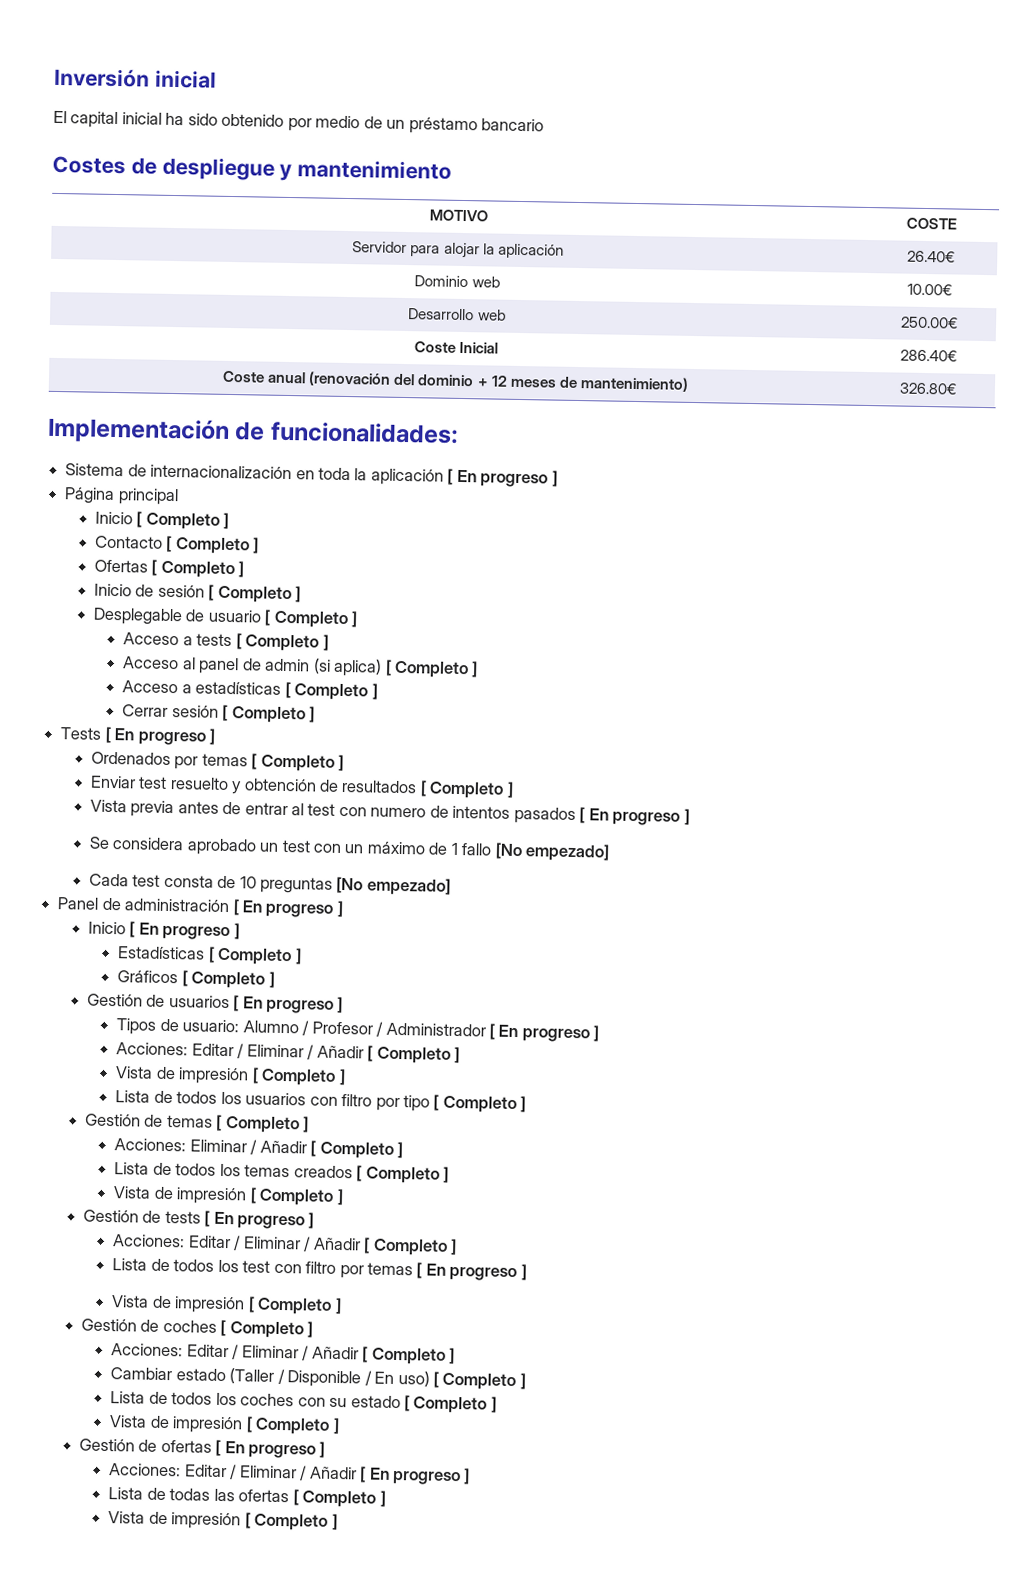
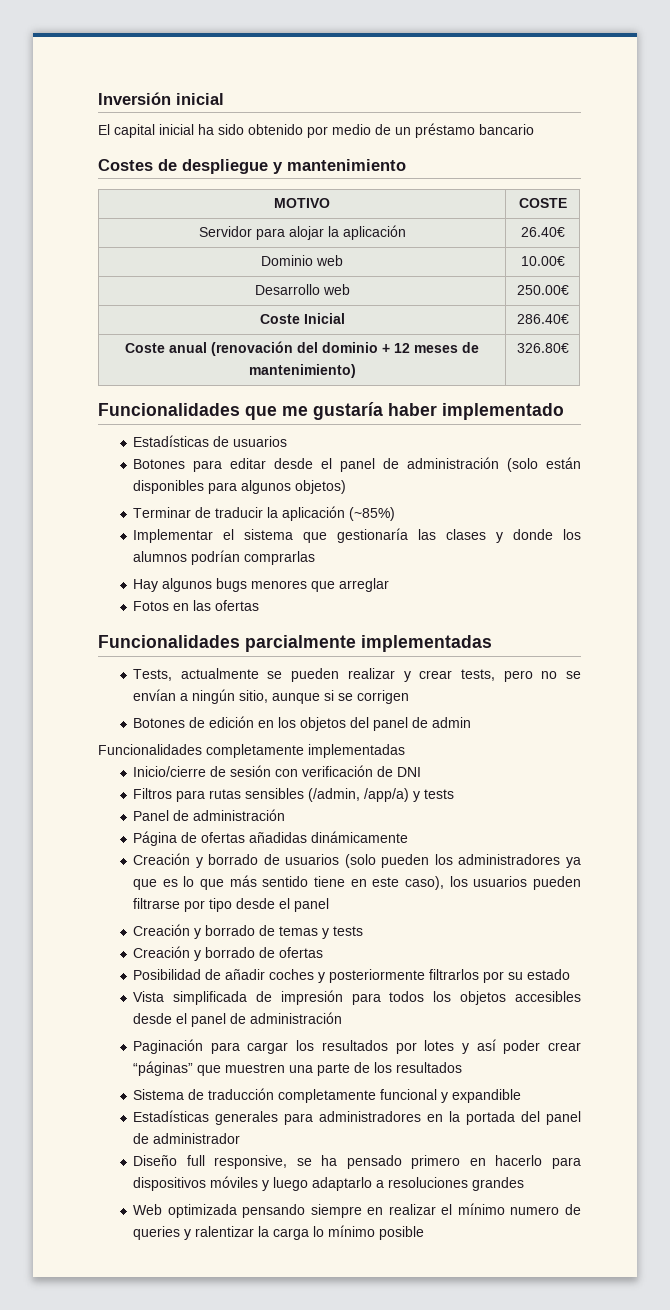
- Implementación de funcionalidades:
- Sistema de internacionalización en toda la aplicación [ En progreso ]
- Página principal
- Inicio [ Completo ]
- Contacto [ Completo ]
- Ofertas [ Completo ]
- Inicio de sesión [ Completo ]
- Desplegable de usuario [ Completo ]
- Acceso a tests [ Completo ]
- Acceso al panel de admin (si aplica) [ Completo ]
- Acceso a estadísticas [ Completo ]
- Cerrar sesión [ Completo ]
- Tests [ En progreso ]
- Ordenados por temas [ Completo ]
- Enviar test resuelto y obtención de resultados [ Completo ]
- Vista previa antes de entrar al test con numero de intentos pasados [ En progreso ]
- Se considera aprobado un test con un máximo de 1 fallo [No empezado]
- Cada test consta de 10 preguntas [No empezado]
- Panel de administración [ En progreso ]
- Inicio [ En progreso ]
- Estadísticas [ Completo ]
- Gráficos [ Completo ]
- Gestión de usuarios [ En progreso ]
- Tipos de usuario: Alumno / Profesor / Administrador [ En progreso ]
- Acciones: Editar / Eliminar / Añadir [ Completo ]
- Vista de impresión [ Completo ]
- Lista de todos los usuarios con filtro por tipo [ Completo ]
- Gestión de temas [ Completo ]
- Acciones: Eliminar / Añadir [ Completo ]
- Lista de todos los temas creados [ Completo ]
- Vista de impresión [ Completo ]
- Gestión de tests [ En progreso ]
- Acciones: Editar / Eliminar / Añadir [ Completo ]
- Lista de todos los test con filtro por temas [ En progreso ]
- Vista de impresión [ Completo ]
- Gestión de coches [ Completo ]
- Acciones: Editar / Eliminar / Añadir [ Completo ]
- Cambiar estado (Taller / Disponible / En uso) [ Completo ]
- Lista de todos los coches con su estado [ Completo ]
- Vista de impresión [ Completo ]
- Gestión de ofertas [ En progreso ]
- Acciones: Editar / Eliminar / Añadir [ En progreso ]
- Lista de todas las ofertas [ Completo ]
- Vista de impresión [ Completo ]
+ Funcionalidades que me gustaría haber implementado
+ Estadísticas de usuarios
+ Botones para editar desde el panel de administración (solo están disponibles para algunos objetos)
+ Terminar de traducir la aplicación (~85%)
+ Implementar el sistema que gestionaría las clases y donde los alumnos podrían comprarlas
+ Hay algunos bugs menores que arreglar
+ Fotos en las ofertas
+ Funcionalidades parcialmente implementadas
+ Tests, actualmente se pueden realizar y crear tests, pero no se envían a ningún sitio, aunque si se corrigen
+ Botones de edición en los objetos del panel de admin
+ Funcionalidades completamente implementadas
+ Inicio/cierre de sesión con verificación de DNI
+ Filtros para rutas sensibles (/admin, /app/a) y tests
+ Panel de administración
+ Página de ofertas añadidas dinámicamente
+ Creación y borrado de usuarios (solo pueden los administradores ya que es lo que más sentido tiene en este caso), los usuarios pueden filtrarse por tipo desde el panel
+ Creación y borrado de temas y tests
+ Creación y borrado de ofertas
+ Posibilidad de añadir coches y posteriormente filtrarlos por su estado
+ Vista simplificada de impresión para todos los objetos accesibles desde el panel de administración
+ Paginación para cargar los resultados por lotes y así poder crear “páginas” que muestren una parte de los resultados
+ Sistema de traducción completamente funcional y expandible
+ Estadísticas generales para administradores en la portada del panel de administrador
+ Diseño full responsive, se ha pensado primero en hacerlo para dispositivos móviles y luego adaptarlo a resoluciones grandes
+ Web optimizada pensando siempre en realizar el mínimo numero de queries y ralentizar la carga lo mínimo posible

